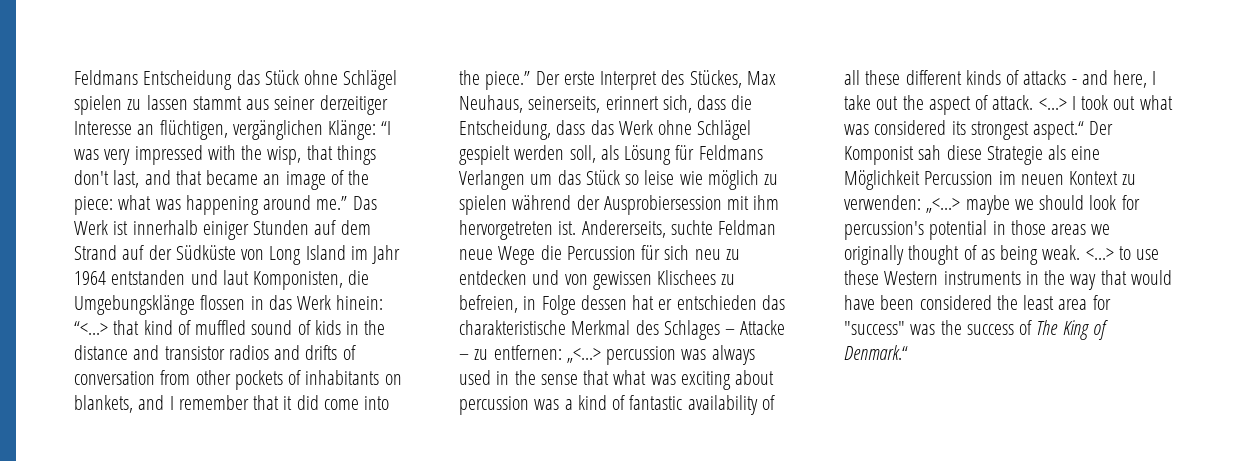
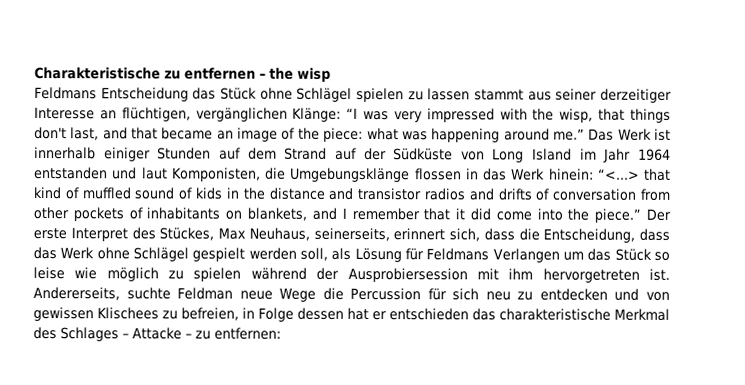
+ Charakteristische zu entfernen – the wisp
- Andererseits, suchte Feldman neue Wege die Percussion für sich neu zu entdecken und von gewissen Klischees zu befreien, in Folge dessen hat er entschieden das charakteristische Merkmal des Schlages – Attacke – zu entfernen: „<...> percussion was always used in the sense that what was exciting about percussion was a kind of fantastic availability of all these different kinds of attacks - and here, I take out the aspect of attack. <...> I took out what was considered its strongest aspect.“ Der Komponist sah diese Strategie als eine Möglichkeit Percussion im neuen Kontext zu verwenden: „<...> maybe we should look for percussion's potential in those areas we originally thought of as being weak. <...> to use these Western instruments in the way that would have been considered the least area for "success" was the success of The King of Denmark.“
+ Andererseits, suchte Feldman neue Wege die Percussion für sich neu zu entdecken und von gewissen Klischees zu befreien, in Folge dessen hat er entschieden das charakteristische Merkmal des Schlages – Attacke – zu entfernen:

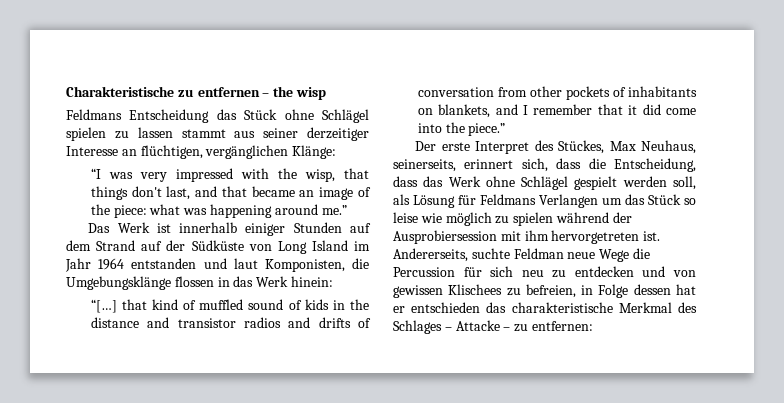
- Feldmans Entscheidung das Stück ohne Schlägel spielen zu lassen stammt aus seiner derzeitiger Interesse an flüchtigen, vergänglichen Klänge: “I was very impressed with the wisp, that things don't last, and that became an image of the piece:
+ Feldmans Entscheidung das Stück ohne Schlägel spielen zu lassen stammt aus seiner derzeitiger Interesse an flüchtigen, vergänglichen Klänge:
+ “I was very impressed with the wisp, that things don't last, and that became an image of the piece:
- what was happening around me.” Das Werk ist innerhalb einiger Stunden auf dem Strand auf der Südküste von Long Island im Jahr 1964 entstanden und laut Komponisten, die Umgebungsklänge flossen in das Werk hinein: “<...> that kind of muffled sound of kids in the distance and transistor radios and drifts of conversation from other pockets of inhabitants on blankets, and I remember that it did come into the piece.” Der erste Interpret des Stückes, Max Neuhaus, seinerseits, erinnert sich, dass die Entscheidung, dass das Werk ohne Schlägel gespielt werden soll, als Lösung für Feldmans Verlangen um das Stück so leise wie möglich zu spielen während der Ausprobiersession mit ihm hervorgetreten ist.
+ what was happening around me.”
+ Das Werk ist innerhalb einiger Stunden auf dem Strand auf der Südküste von Long Island im Jahr 1964 entstanden und laut Komponisten, die Umgebungsklänge flossen in das Werk hinein:
+ “[…] that kind of muffled sound of kids in the distance and transistor radios and drifts of conversation from other pockets of inhabitants on blankets, and I remember that it did come into the piece.”
+ Der erste Interpret des Stückes, Max Neuhaus, seinerseits, erinnert sich, dass die Entscheidung, dass das Werk ohne Schlägel gespielt werden soll, als Lösung für Feldmans Verlangen um das Stück so leise wie möglich zu spielen während der Ausprobiersession mit ihm hervorgetreten ist.

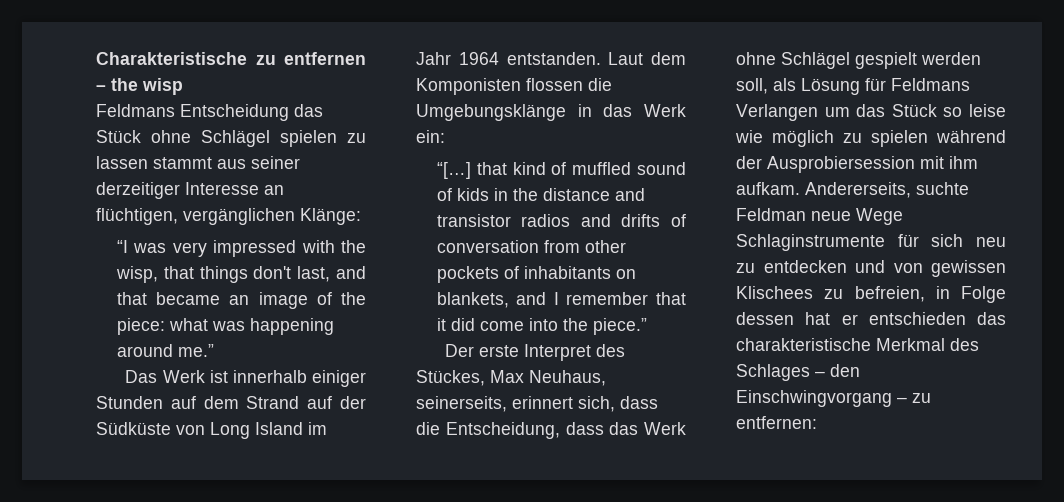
- Das Werk ist innerhalb einiger Stunden auf dem Strand auf der Südküste von Long Island im Jahr 1964 entstanden und laut Komponisten, die Umgebungsklänge flossen in das Werk hinein:
+ Das Werk ist innerhalb einiger Stunden auf dem Strand auf der Südküste von Long Island im Jahr 1964 entstanden. Laut dem Komponisten flossen die Umgebungsklänge in das Werk ein:
- Der erste Interpret des Stückes, Max Neuhaus, seinerseits, erinnert sich, dass die Entscheidung, dass das Werk ohne Schlägel gespielt werden soll, als Lösung für Feldmans Verlangen um das Stück so leise wie möglich zu spielen während der Ausprobiersession mit ihm hervorgetreten ist.
+ Der erste Interpret des Stückes, Max Neuhaus, seinerseits, erinnert sich, dass die Entscheidung, dass das Werk ohne Schlägel gespielt werden soll, als Lösung für Feldmans Verlangen um das Stück so leise wie möglich zu spielen während der Ausprobiersession mit ihm aufkam.
- Andererseits, suchte Feldman neue Wege die Percussion für sich neu zu entdecken und von gewissen Klischees zu befreien, in Folge dessen hat er entschieden das charakteristische Merkmal des Schlages – Attacke – zu entfernen:
+ Andererseits, suchte Feldman neue Wege Schlaginstrumente für sich neu zu entdecken und von gewissen Klischees zu befreien, in Folge dessen hat er entschieden das charakteristische Merkmal des Schlages – den Einschwingvorgang – zu entfernen:

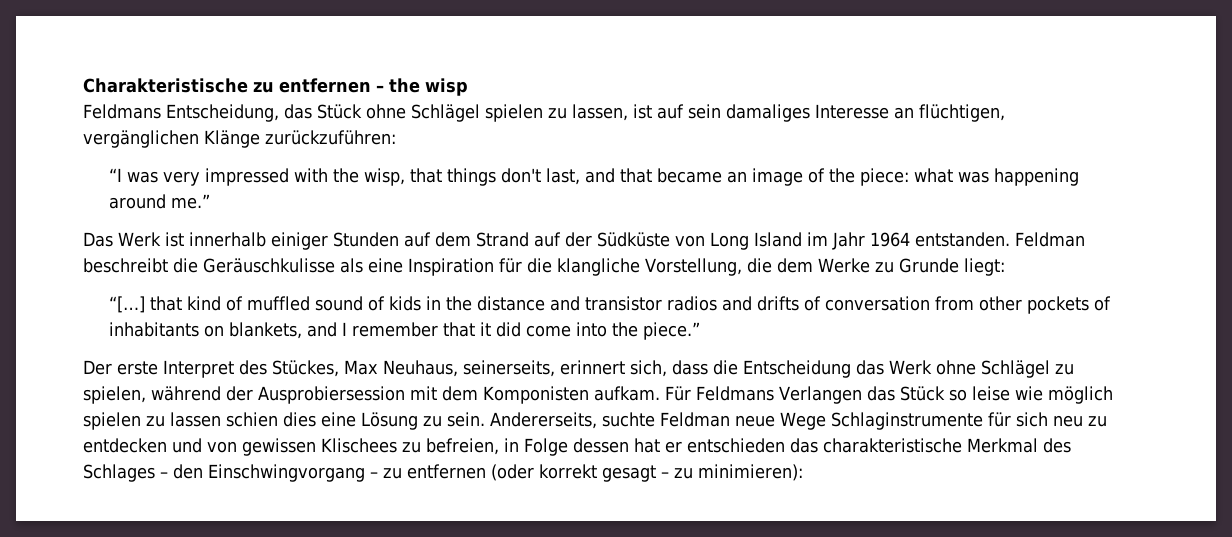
- Feldmans Entscheidung das Stück ohne Schlägel spielen zu lassen stammt aus seiner derzeitiger Interesse an flüchtigen, vergänglichen Klänge:
+ Feldmans Entscheidung, das Stück ohne Schlägel spielen zu lassen, ist auf sein damaliges Interesse an flüchtigen, vergänglichen Klänge zurückzuführen:
- Laut dem Komponisten flossen die Umgebungsklänge in das Werk ein:
+ Feldman beschreibt die Geräuschkulisse als eine Inspiration für die klangliche Vorstellung, die dem Werke zu Grunde liegt:
- Der erste Interpret des Stückes, Max Neuhaus, seinerseits, erinnert sich, dass die Entscheidung, dass das Werk ohne Schlägel gespielt werden soll, als Lösung für Feldmans Verlangen um das Stück so leise wie möglich zu spielen während der Ausprobiersession mit ihm aufkam.
+ Der erste Interpret des Stückes, Max Neuhaus, seinerseits, erinnert sich, dass die Entscheidung das Werk ohne Schlägel zu spielen, während der Ausprobiersession mit dem Komponisten aufkam. Für Feldmans Verlangen das Stück so leise wie möglich spielen zu lassen schien dies eine Lösung zu sein.
- Andererseits, suchte Feldman neue Wege Schlaginstrumente für sich neu zu entdecken und von gewissen Klischees zu befreien, in Folge dessen hat er entschieden das charakteristische Merkmal des Schlages – den Einschwingvorgang – zu entfernen:
+ Andererseits, suchte Feldman neue Wege Schlaginstrumente für sich neu zu entdecken und von gewissen Klischees zu befreien, in Folge dessen hat er entschieden das charakteristische Merkmal des Schlages – den Einschwingvorgang – zu entfernen (oder korrekt gesagt – zu minimieren):

